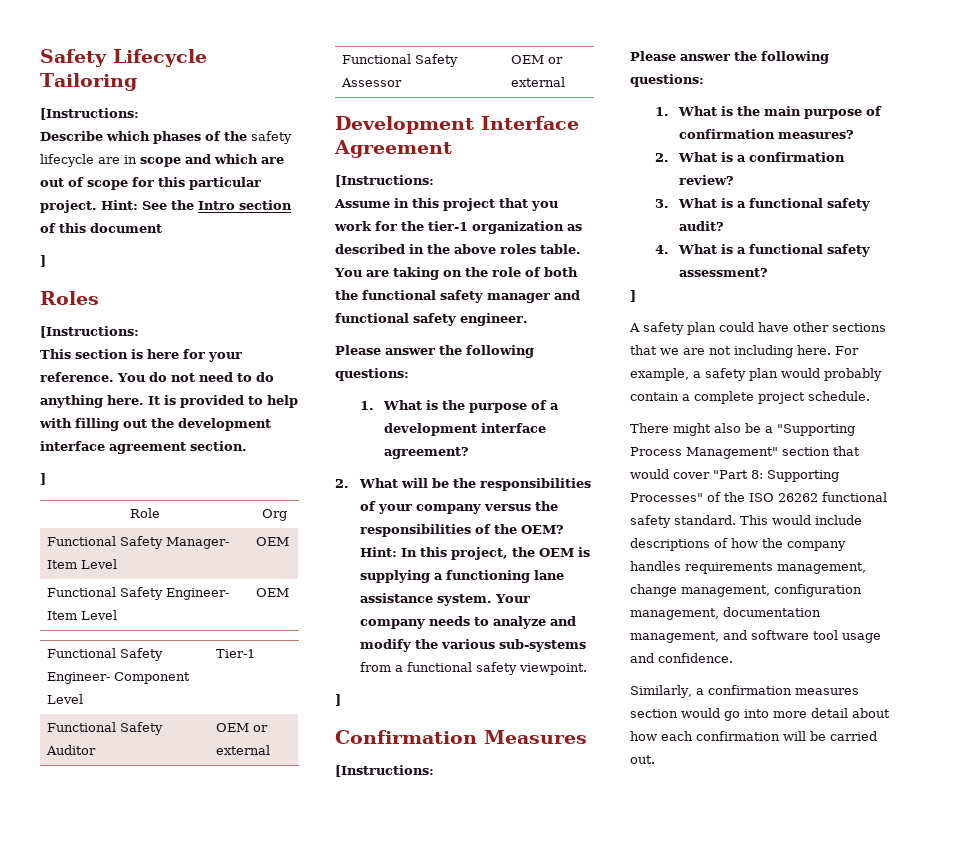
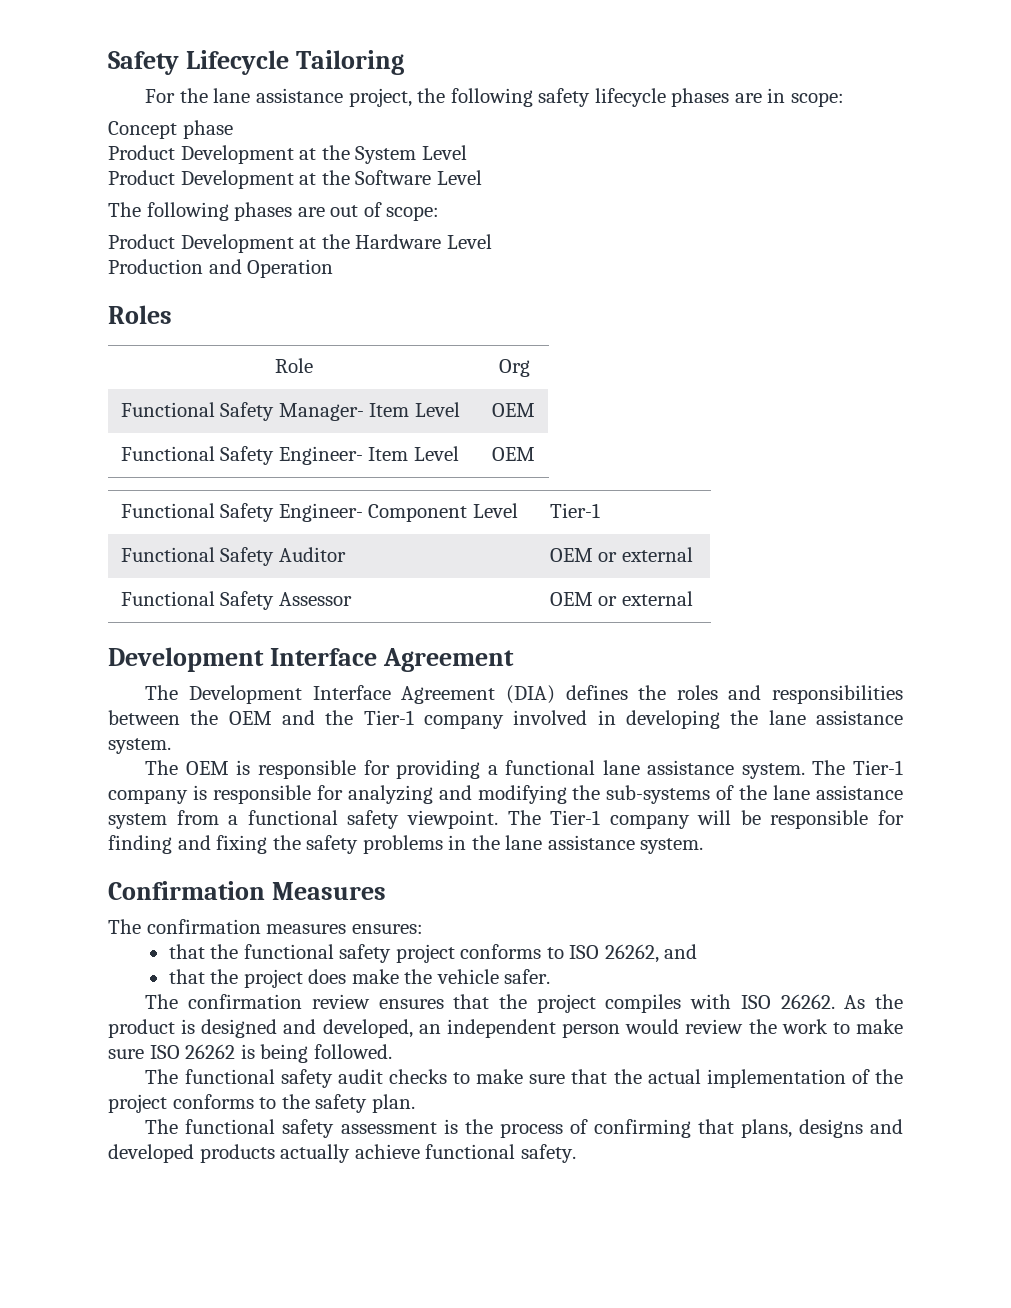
  Safety Lifecycle Tailoring
- [Instructions:
- Describe which phases of the safety lifecycle are in scope and which are out of scope for this particular project. Hint: See the Intro section of this document
- ]
+ For the lane assistance project, the following safety lifecycle phases are in scope:
+ Concept phase
+ Product Development at the System Level
+ Product Development at the Software Level
+ The following phases are out of scope:
+ Product Development at the Hardware Level
+ Production and Operation
  Roles
- [Instructions:
- This section is here for your reference. You do not need to do anything here. It is provided to help with filling out the development interface agreement section.
- ]
  Functional Safety Assessor | OEM or external
  Development Interface Agreement
- [Instructions:
- Assume in this project that you work for the tier-1 organization as described in the above roles table. You are taking on the role of both the functional safety manager and functional safety engineer.
- Please answer the following questions:
- 1. What is the purpose of a development interface agreement?
- 2. What will be the responsibilities of your company versus the responsibilities of the OEM? Hint: In this project, the OEM is supplying a functioning lane assistance system. Your company needs to analyze and modify the various sub-systems from a functional safety viewpoint.
- ]
+ The Development Interface Agreement (DIA) defines the roles and responsibilities between the OEM and the Tier-1 company involved in developing the lane assistance system.
+ The OEM is responsible for providing a functional lane assistance system. The Tier-1 company is responsible for analyzing and modifying the sub-systems of the lane assistance system from a functional safety viewpoint. The Tier-1 company will be responsible for finding and fixing the safety problems in the lane assistance system.
  Confirmation Measures
- [Instructions:
- Please answer the following questions:
- 1. What is the main purpose of confirmation measures?
- 2. What is a confirmation review?
- 3. What is a functional safety audit?
- 4. What is a functional safety assessment?
- ]
- A safety plan could have other sections that we are not including here. For example, a safety plan would probably contain a complete project schedule.
- There might also be a "Supporting Process Management" section that would cover "Part 8: Supporting Processes" of the ISO 26262 functional safety standard. This would include descriptions of how the company handles requirements management, change management, configuration management, documentation management, and software tool usage and confidence.
- Similarly, a confirmation measures section would go into more detail about how each confirmation will be carried out.
+ The confirmation measures ensures:
+ that the functional safety project conforms to ISO 26262, and
+ that the project does make the vehicle safer.
+ The confirmation review ensures that the project compiles with ISO 26262. As the product is designed and developed, an independent person would review the work to make sure ISO 26262 is being followed.
+ The functional safety audit checks to make sure that the actual implementation of the project conforms to the safety plan.
+ The functional safety assessment is the process of confirming that plans, designs and developed products actually achieve functional safety.

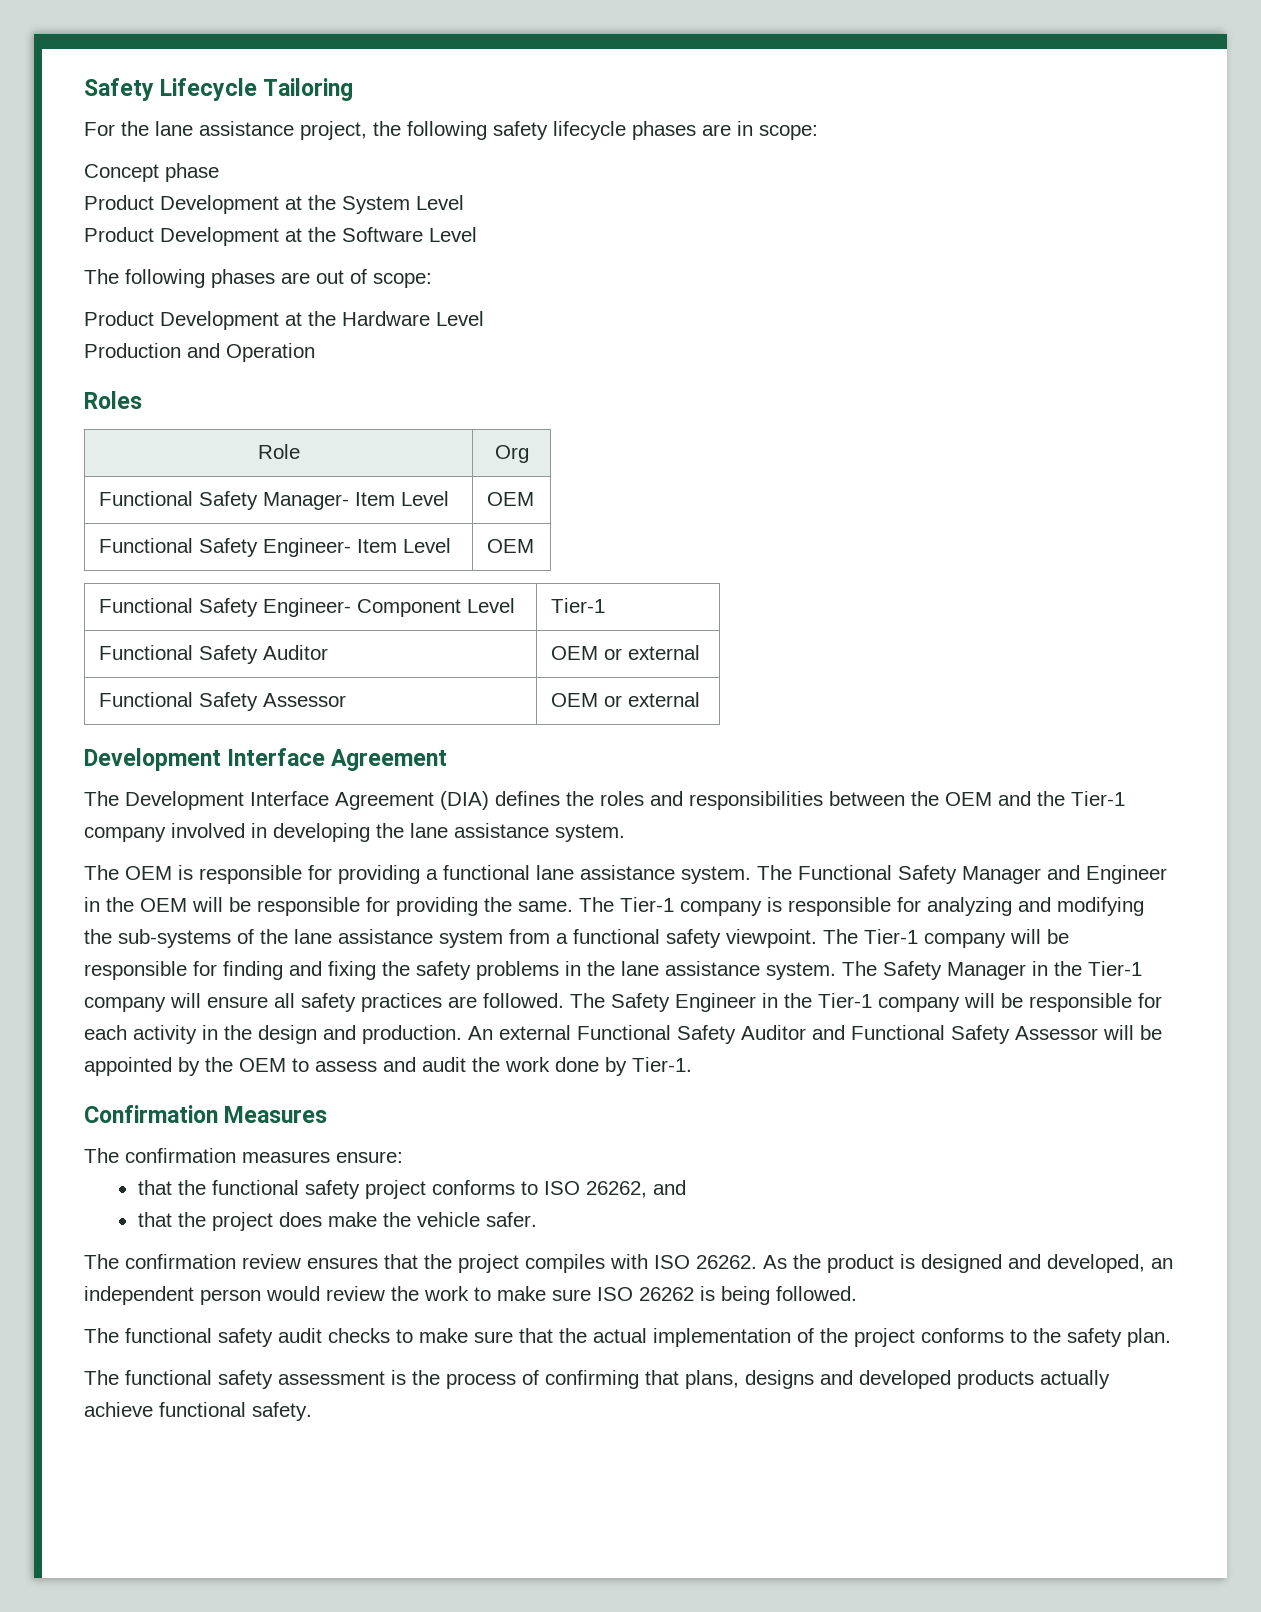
- The Tier-1 company is responsible for analyzing and modifying the sub-systems of the lane assistance system from a functional safety viewpoint.
+ The Functional Safety Manager and Engineer in the OEM will be responsible for providing the same. The Tier-1 company is responsible for analyzing and modifying the sub-systems of the lane assistance system from a functional safety viewpoint.
+ The Safety Manager in the Tier-1 company will ensure all safety practices are followed. The Safety Engineer in the Tier-1 company will be responsible for each activity in the design and production. An external Functional Safety Auditor and Functional Safety Assessor will be appointed by the OEM to assess and audit the work done by Tier-1.
- The confirmation measures ensures:
+ The confirmation measures ensure:

